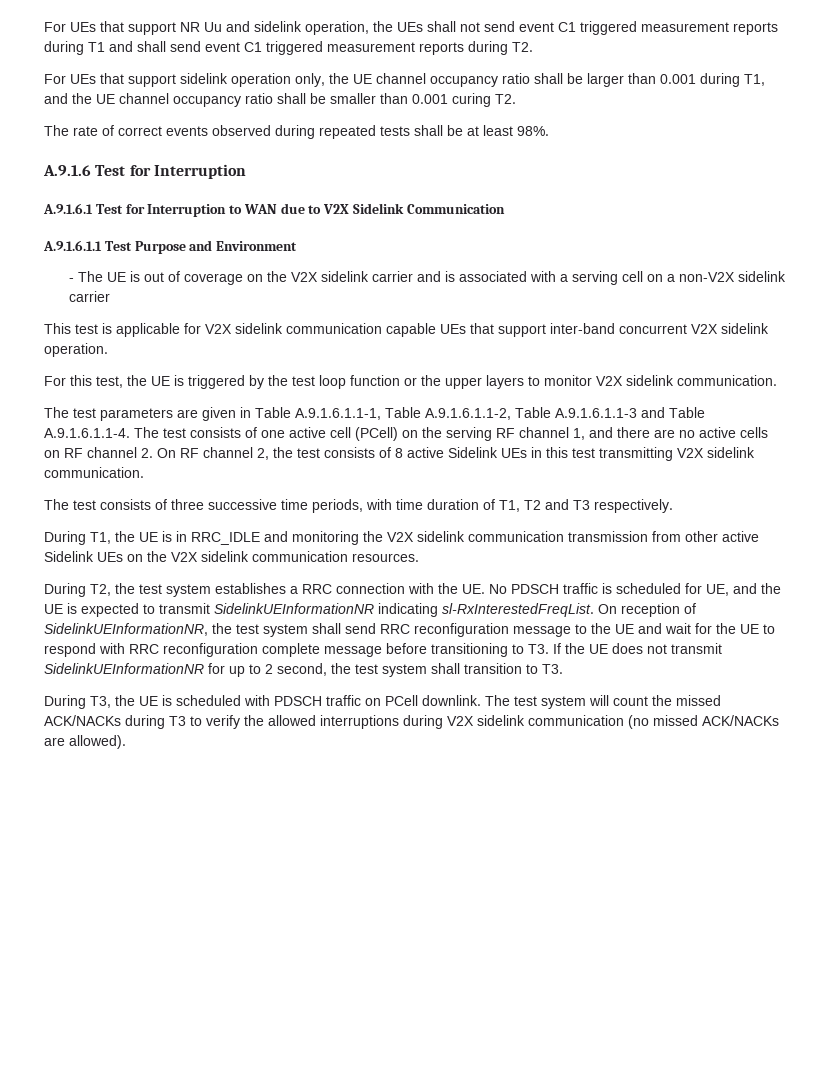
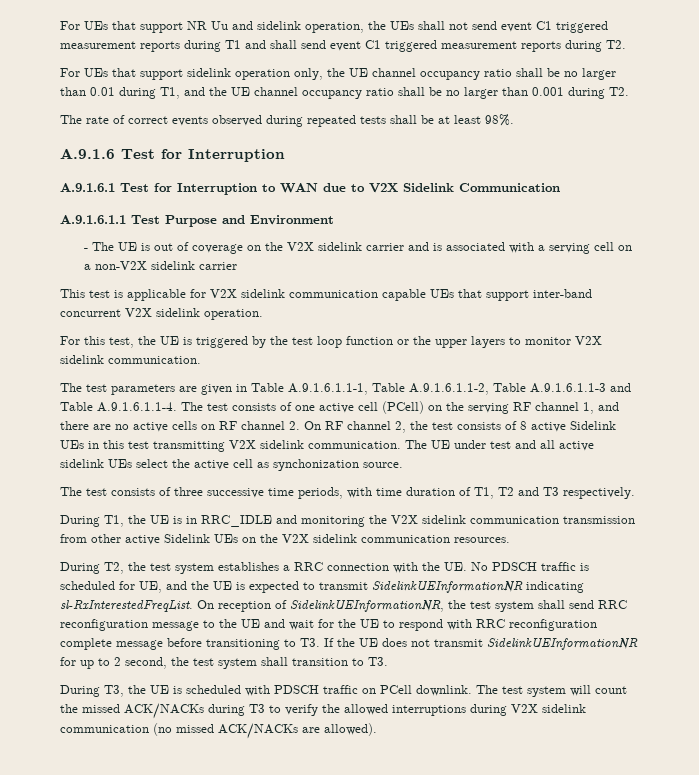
- For UEs that support sidelink operation only, the UE channel occupancy ratio shall be larger than 0.001 during T1, and the UE channel occupancy ratio shall be smaller than 0.001 curing T2.
+ For UEs that support sidelink operation only, the UE channel occupancy ratio shall be no larger than 0.01 during T1, and the UE channel occupancy ratio shall be no larger than 0.001 during T2.
+ The UE under test and all active sidelink UEs select the active cell as synchonization source.

